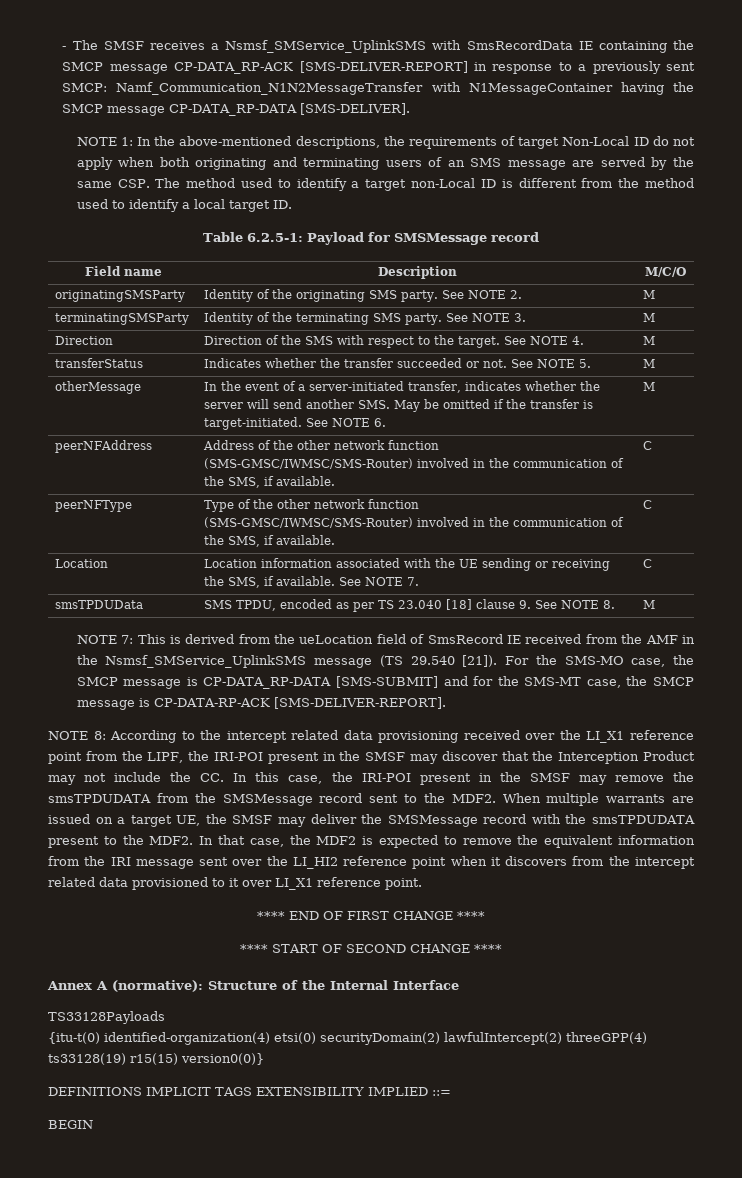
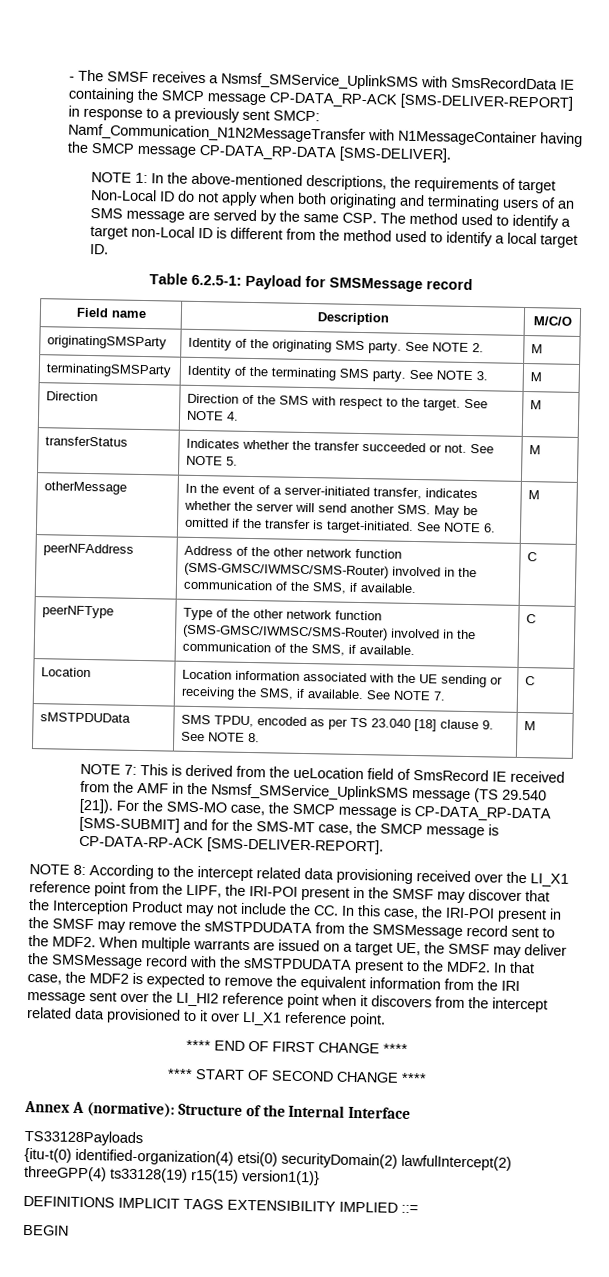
- smsTPDUData | SMS TPDU, encoded as per TS 23.040 [18] clause 9. See NOTE 8. | M
+ sMSTPDUData | SMS TPDU, encoded as per TS 23.040 [18] clause 9. See NOTE 8. | M
- NOTE 8: According to the intercept related data provisioning received over the LI_X1 reference point from the LIPF, the IRI-POI present in the SMSF may discover that the Interception Product may not include the CC. In this case, the IRI-POI present in the SMSF may remove the smsTPDUDATA from the SMSMessage record sent to the MDF2.
+ NOTE 8: According to the intercept related data provisioning received over the LI_X1 reference point from the LIPF, the IRI-POI present in the SMSF may discover that the Interception Product may not include the CC. In this case, the IRI-POI present in the SMSF may remove the sMSTPDUDATA from the SMSMessage record sent to the MDF2.
- When multiple warrants are issued on a target UE, the SMSF may deliver the SMSMessage record with the smsTPDUDATA present to the MDF2.
+ When multiple warrants are issued on a target UE, the SMSF may deliver the SMSMessage record with the sMSTPDUDATA present to the MDF2.
- {itu-t(0) identified-organization(4) etsi(0) securityDomain(2) lawfulIntercept(2) threeGPP(4) ts33128(19) r15(15) version0(0)}
+ {itu-t(0) identified-organization(4) etsi(0) securityDomain(2) lawfulIntercept(2) threeGPP(4) ts33128(19) r15(15) version1(1)}

